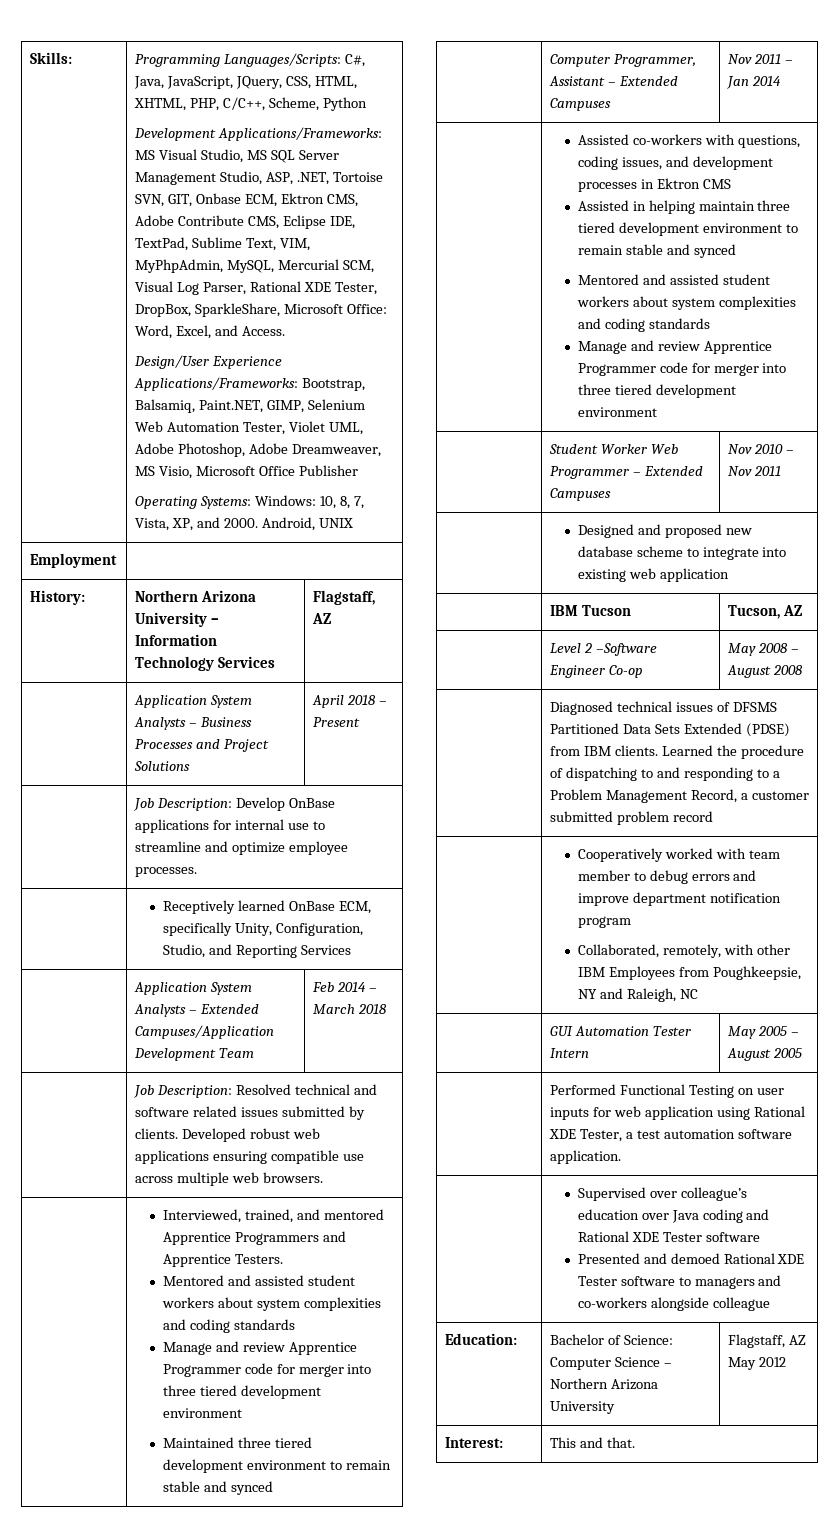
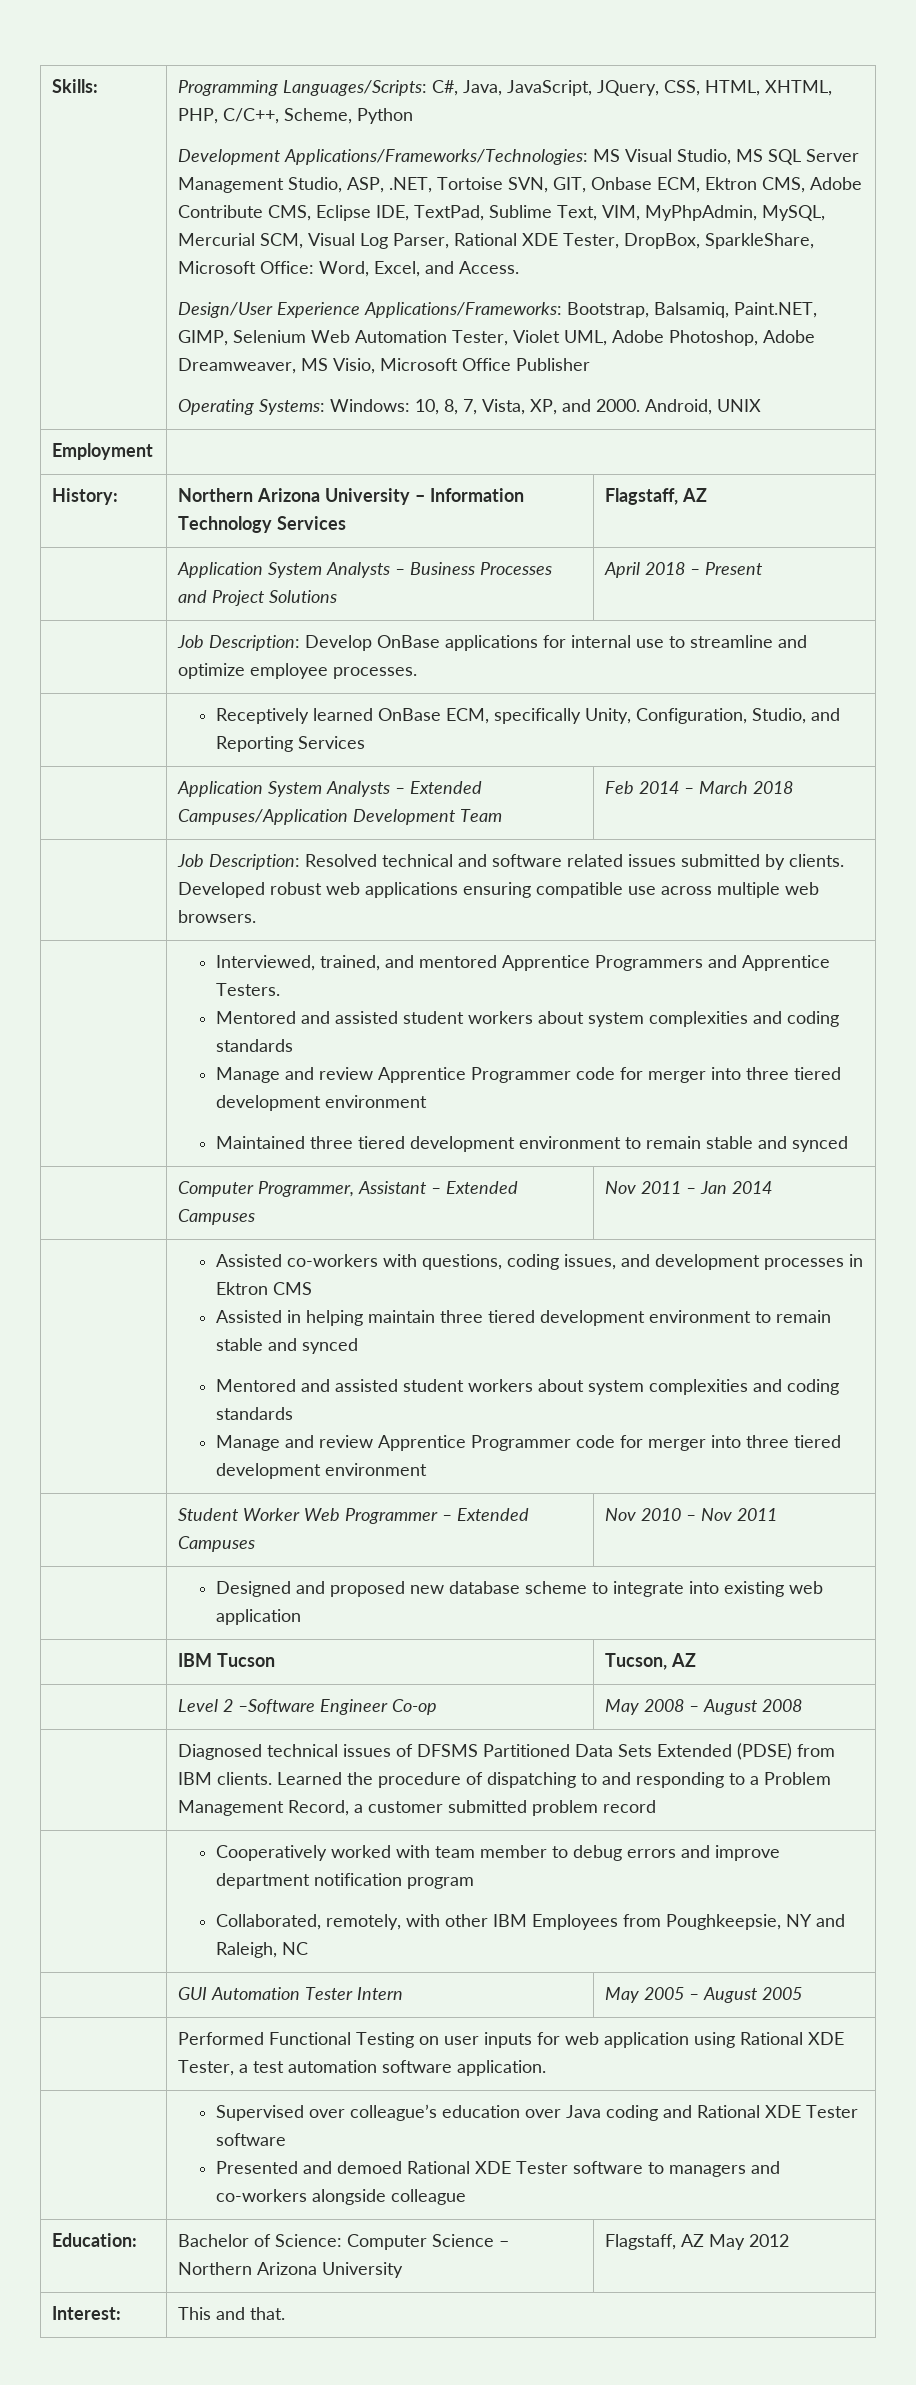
- Development Applications/Frameworks: MS Visual Studio, MS SQL Server Management Studio, ASP, .NET, Tortoise SVN, GIT, Onbase ECM, Ektron CMS, Adobe Contribute CMS, Eclipse IDE, TextPad, Sublime Text, VIM, MyPhpAdmin, MySQL, Mercurial SCM, Visual Log Parser, Rational XDE Tester, DropBox, SparkleShare, Microsoft Office: Word, Excel, and Access.
+ Development Applications/Frameworks/Technologies: MS Visual Studio, MS SQL Server Management Studio, ASP, .NET, Tortoise SVN, GIT, Onbase ECM, Ektron CMS, Adobe Contribute CMS, Eclipse IDE, TextPad, Sublime Text, VIM, MyPhpAdmin, MySQL, Mercurial SCM, Visual Log Parser, Rational XDE Tester, DropBox, SparkleShare, Microsoft Office: Word, Excel, and Access.

